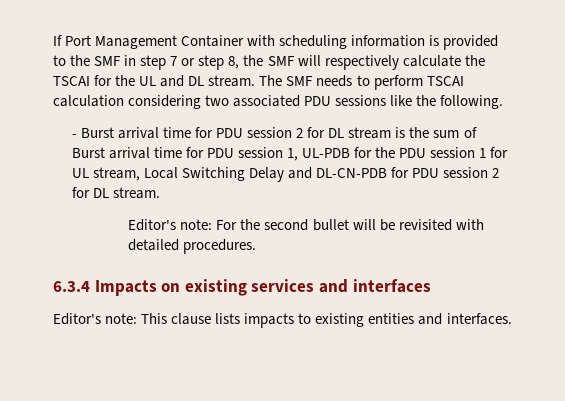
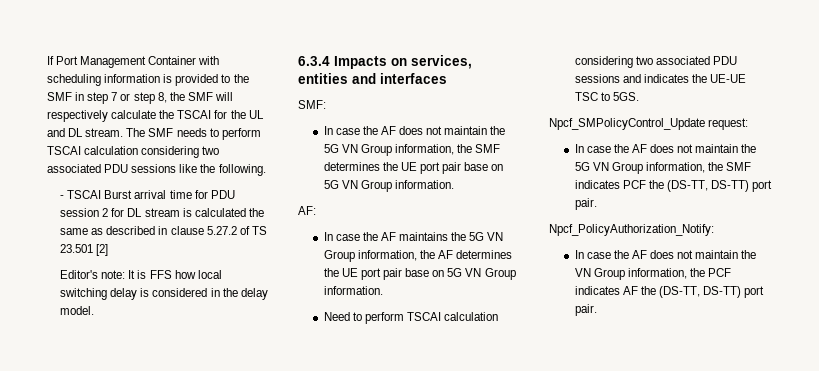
- - Burst arrival time for PDU session 2 for DL stream is the sum of Burst arrival time for PDU session 1, UL-PDB for the PDU session 1 for UL stream, Local Switching Delay and DL-CN-PDB for PDU session 2 for DL stream.
- Editor's note: For the second bullet will be revisited with detailed procedures.
+ - TSCAI Burst arrival time for PDU session 2 for DL stream is calculated the same as described in clause 5.27.2 of TS 23.501 [2]
+ Editor's note: It is FFS how local switching delay is considered in the delay model.
- 6.3.4 Impacts on existing services and interfaces
+ 6.3.4 Impacts on services, entities and interfaces
- Editor's note: This clause lists impacts to existing entities and interfaces.
+ SMF:
+ In case the AF does not maintain the 5G VN Group information, the SMF determines the UE port pair base on 5G VN Group information.
+ AF:
+ In case the AF maintains the 5G VN Group information, the AF determines the UE port pair base on 5G VN Group information.
+ Need to perform TSCAI calculation considering two associated PDU sessions and indicates the UE-UE TSC to 5GS.
+ Npcf_SMPolicyControl_Update request:
+ In case the AF does not maintain the 5G VN Group information, the SMF indicates PCF the (DS-TT, DS-TT) port pair.
+ Npcf_PolicyAuthorization_Notify:
+ In case the AF does not maintain the VN Group information, the PCF indicates AF the (DS-TT, DS-TT) port pair.

